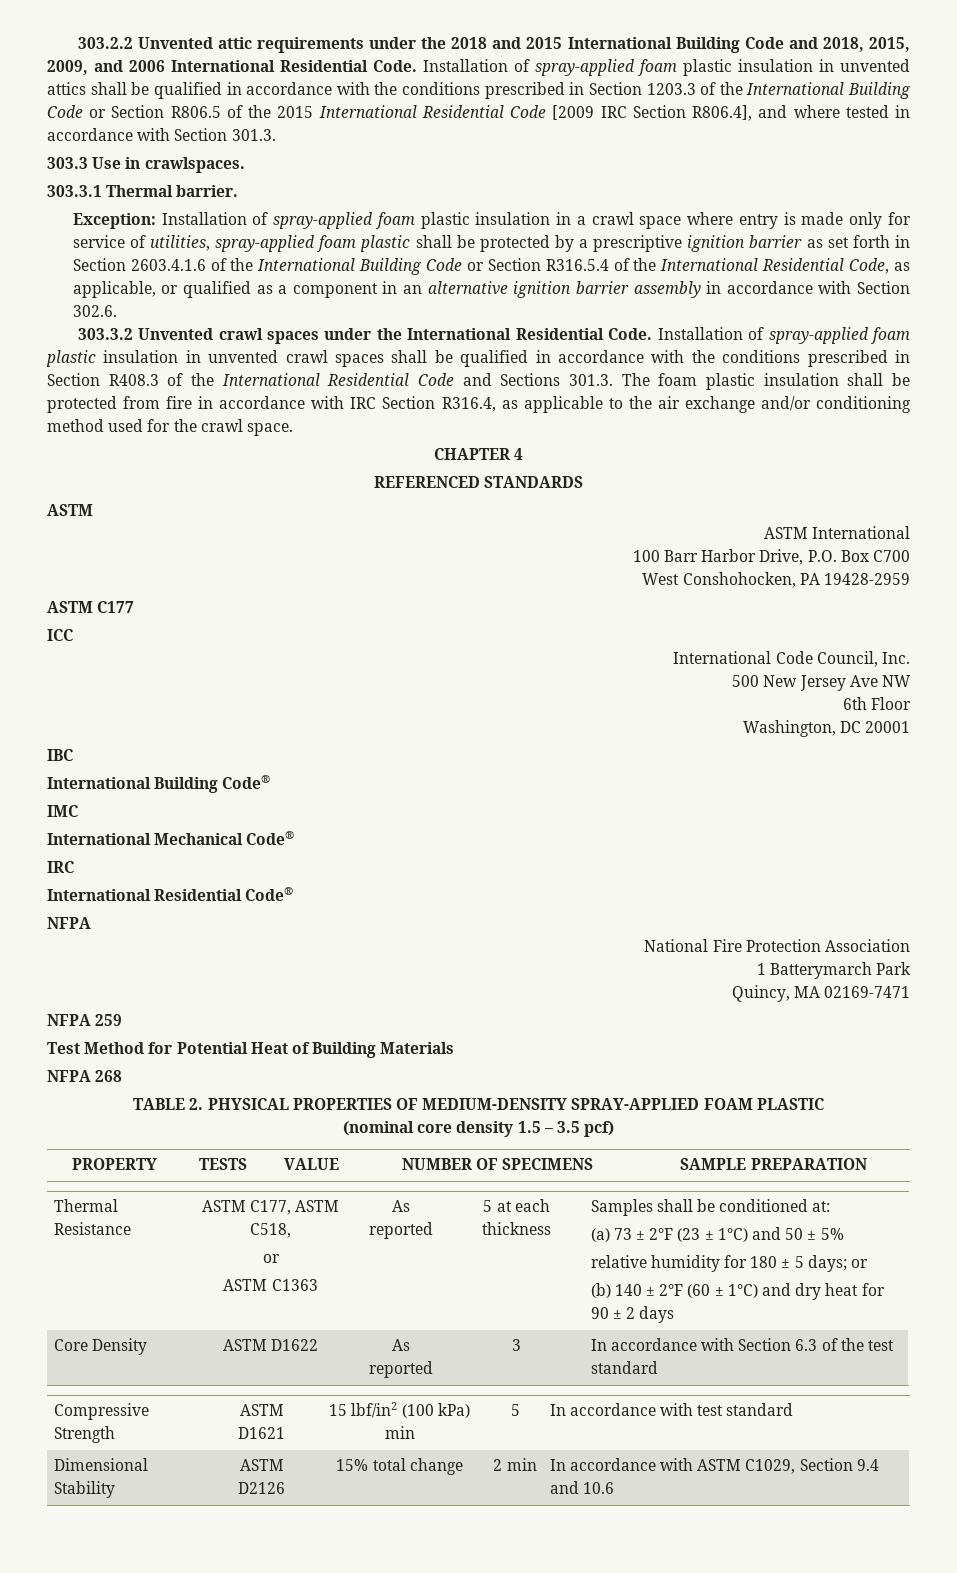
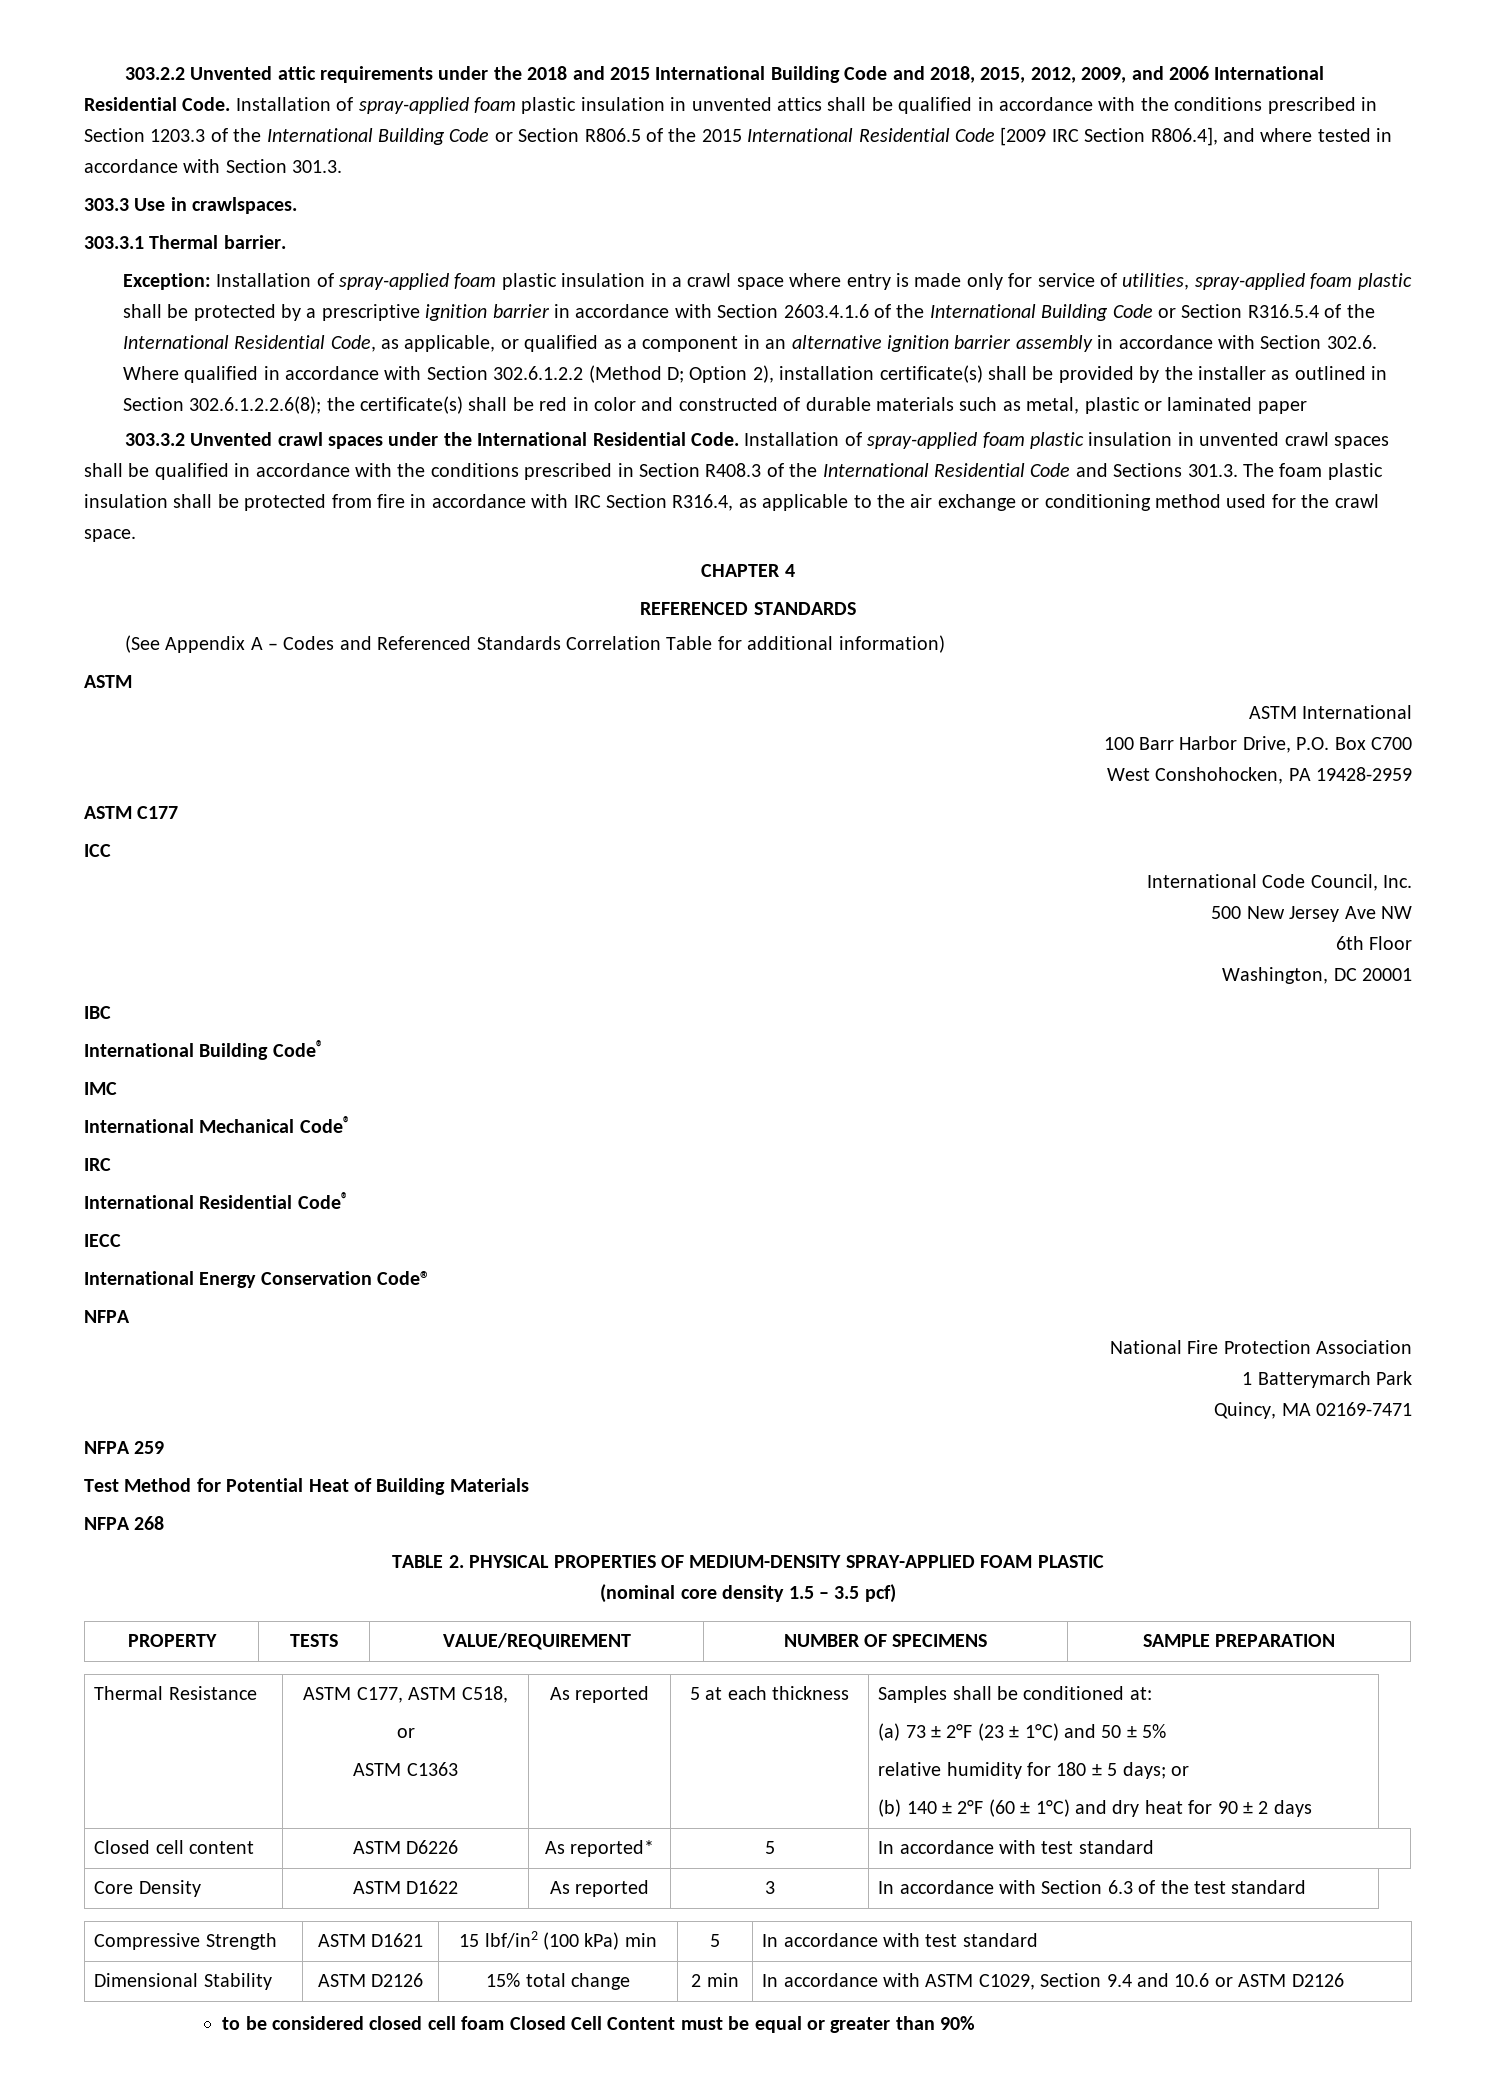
- 303.2.2 Unvented attic requirements under the 2018 and 2015 International Building Code and 2018, 2015, 2009, and 2006 International Residential Code.
+ 303.2.2 Unvented attic requirements under the 2018 and 2015 International Building Code and 2018, 2015, 2012, 2009, and 2006 International Residential Code.
- Installation of spray-applied foam plastic insulation in a crawl space where entry is made only for service of utilities, spray-applied foam plastic shall be protected by a prescriptive ignition barrier as set forth in Section 2603.4.1.6 of the International Building Code or Section R316.5.4 of the International Residential Code, as applicable, or qualified as a component in an alternative ignition barrier assembly in accordance with Section 302.6.
+ Installation of spray-applied foam plastic insulation in a crawl space where entry is made only for service of utilities, spray-applied foam plastic shall be protected by a prescriptive ignition barrier in accordance with Section 2603.4.1.6 of the International Building Code or Section R316.5.4 of the International Residential Code, as applicable, or qualified as a component in an alternative ignition barrier assembly in accordance with Section 302.6. Where qualified in accordance with Section 302.6.1.2.2 (Method D; Option 2), installation certificate(s) shall be provided by the installer as outlined in Section 302.6.1.2.2.6(8); the certificate(s) shall be red in color and constructed of durable materials such as metal, plastic or laminated paper
- Installation of spray-applied foam plastic insulation in unvented crawl spaces shall be qualified in accordance with the conditions prescribed in Section R408.3 of the International Residential Code and Sections 301.3. The foam plastic insulation shall be protected from fire in accordance with IRC Section R316.4, as applicable to the air exchange and/or conditioning method used for the crawl space.
+ Installation of spray-applied foam plastic insulation in unvented crawl spaces shall be qualified in accordance with the conditions prescribed in Section R408.3 of the International Residential Code and Sections 301.3. The foam plastic insulation shall be protected from fire in accordance with IRC Section R316.4, as applicable to the air exchange or conditioning method used for the crawl space.
+ (See Appendix A – Codes and Referenced Standards Correlation Table for additional information)
+ IECC
+ International Energy Conservation Code®
- PROPERTY | TESTS | VALUE | NUMBER OF SPECIMENS | SAMPLE PREPARATION
+ PROPERTY | TESTS | VALUE/REQUIREMENT | NUMBER OF SPECIMENS | SAMPLE PREPARATION
+ Closed cell content | ASTM D6226 | As reported* | 5 | In accordance with test standard
- Dimensional Stability | ASTM D2126 | 15% total change | 2 min | In accordance with ASTM C1029, Section 9.4 and 10.6
+ Dimensional Stability | ASTM D2126 | 15% total change | 2 min | In accordance with ASTM C1029, Section 9.4 and 10.6 or ASTM D2126
+ to be considered closed cell foam Closed Cell Content must be equal or greater than 90%

